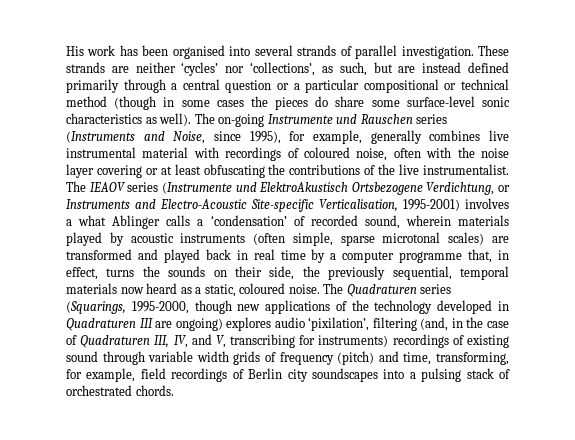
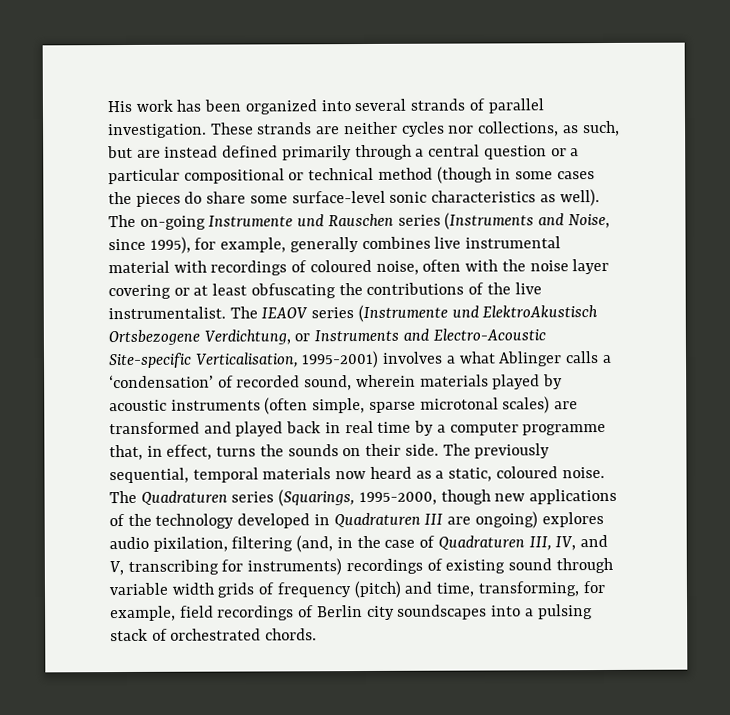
- His work has been organised into several strands of parallel investigation.
+ His work has been organized into several strands of parallel investigation.
- These strands are neither ‘cycles’ nor ‘collections’, as such, but are instead defined primarily through a central question or a particular compositional or technical method (though in some cases the pieces do share some surface-level sonic characteristics as well).
+ These strands are neither cycles nor collections, as such, but are instead defined primarily through a central question or a particular compositional or technical method (though in some cases the pieces do share some surface-level sonic characteristics as well).
- The IEAOV series (Instrumente und ElektroAkustisch Ortsbezogene Verdichtung, or Instruments and Electro-Acoustic Site-specific Verticalisation, 1995-2001) involves a what Ablinger calls a ‘condensation’ of recorded sound, wherein materials played by acoustic instruments (often simple, sparse microtonal scales) are transformed and played back in real time by a computer programme that, in effect, turns the sounds on their side, the previously sequential, temporal materials now heard as a static, coloured noise.
+ The IEAOV series (Instrumente und ElektroAkustisch Ortsbezogene Verdichtung, or Instruments and Electro-Acoustic Site-specific Verticalisation, 1995-2001) involves a what Ablinger calls a ‘condensation’ of recorded sound, wherein materials played by acoustic instruments (often simple, sparse microtonal scales) are transformed and played back in real time by a computer programme that, in effect, turns the sounds on their side. The previously sequential, temporal materials now heard as a static, coloured noise.
- The Quadraturen series (Squarings, 1995-2000, though new applications of the technology developed in Quadraturen III are ongoing) explores audio ‘pixilation’, filtering (and, in the case of Quadraturen III, IV, and V, transcribing for instruments) recordings of existing sound through variable width grids of frequency (pitch) and time, transforming, for example, field recordings of Berlin city soundscapes into a pulsing stack of orchestrated chords.
+ The Quadraturen series (Squarings, 1995-2000, though new applications of the technology developed in Quadraturen III are ongoing) explores audio pixilation, filtering (and, in the case of Quadraturen III, IV, and V, transcribing for instruments) recordings of existing sound through variable width grids of frequency (pitch) and time, transforming, for example, field recordings of Berlin city soundscapes into a pulsing stack of orchestrated chords.

